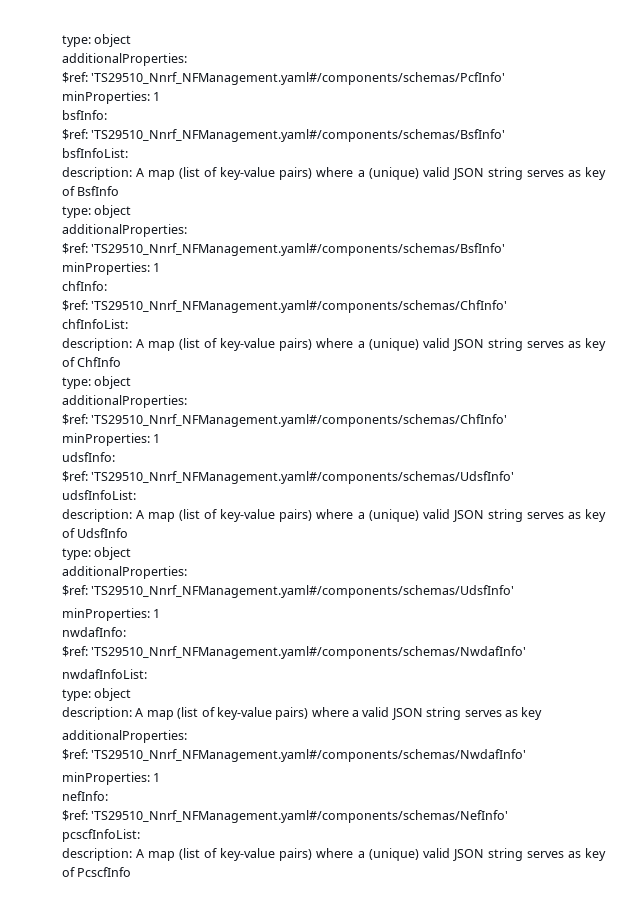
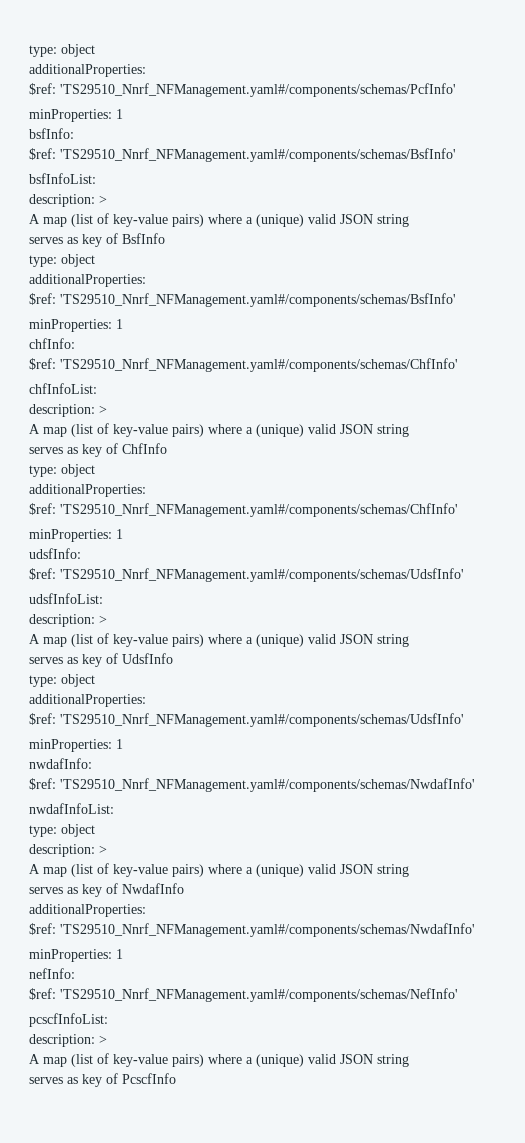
  bsfInfoList:
- description: A map (list of key-value pairs) where a (unique) valid JSON string serves as key of BsfInfo
+ description: >
+ A map (list of key-value pairs) where a (unique) valid JSON string
+ serves as key of BsfInfo
  chfInfoList:
- description: A map (list of key-value pairs) where a (unique) valid JSON string serves as key of ChfInfo
+ description: >
+ A map (list of key-value pairs) where a (unique) valid JSON string
+ serves as key of ChfInfo
  udsfInfoList:
- description: A map (list of key-value pairs) where a (unique) valid JSON string serves as key of UdsfInfo
+ description: >
+ A map (list of key-value pairs) where a (unique) valid JSON string
+ serves as key of UdsfInfo
  nwdafInfoList:
  type: object
- description: A map (list of key-value pairs) where a valid JSON string serves as key
+ description: >
+ A map (list of key-value pairs) where a (unique) valid JSON string
+ serves as key of NwdafInfo
  pcscfInfoList:
- description: A map (list of key-value pairs) where a (unique) valid JSON string serves as key of PcscfInfo
+ description: >
+ A map (list of key-value pairs) where a (unique) valid JSON string
+ serves as key of PcscfInfo

